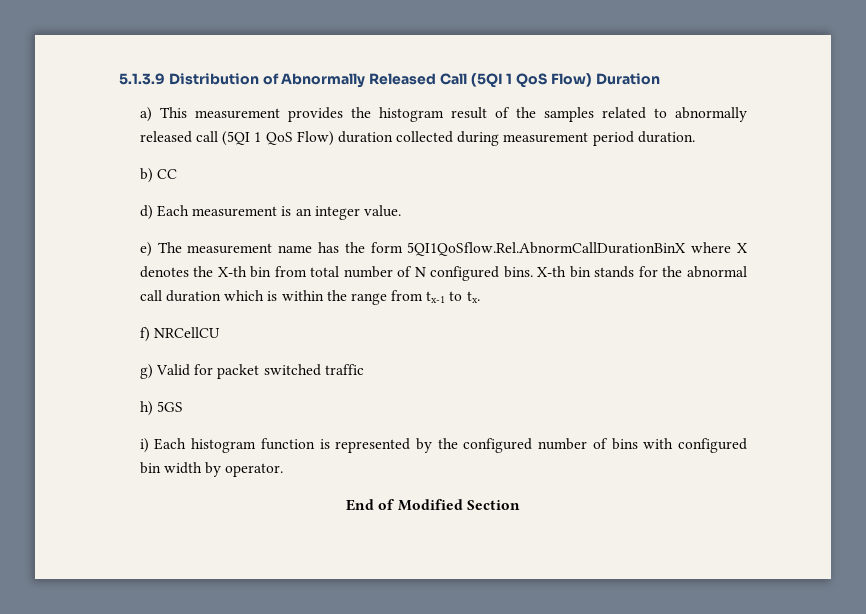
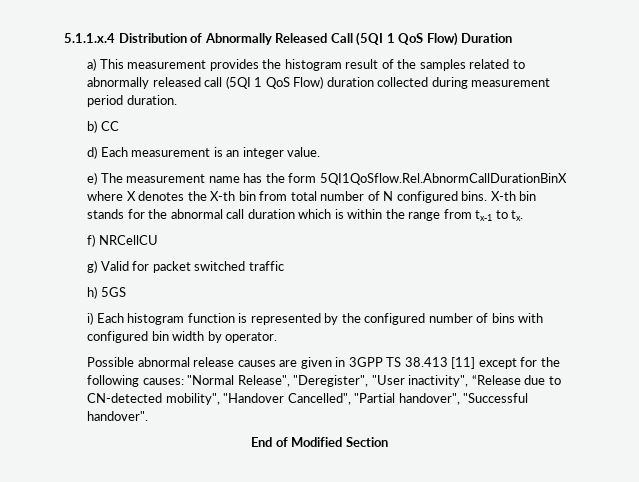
- 5.1.3.9 Distribution of Abnormally Released Call (5QI 1 QoS Flow) Duration
+ 5.1.1.x.4 Distribution of Abnormally Released Call (5QI 1 QoS Flow) Duration
+ Possible abnormal release causes are given in 3GPP TS 38.413 [11] except for the following causes: "Normal Release", "Deregister", "User inactivity", “Release due to CN-detected mobility", "Handover Cancelled", "Partial handover", "Successful handover".

